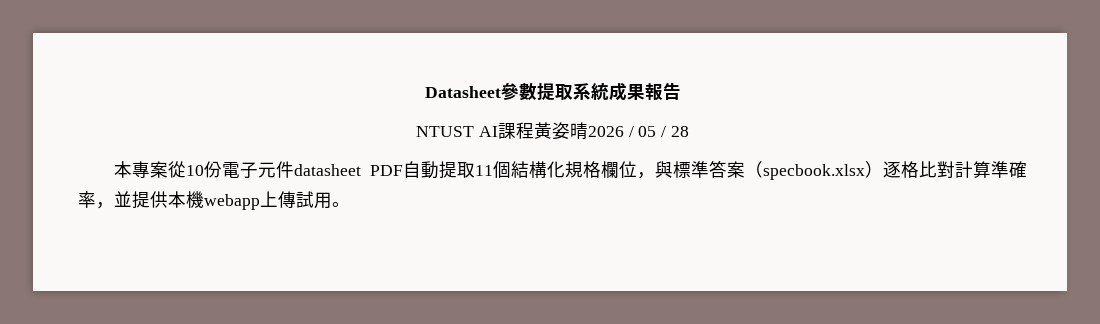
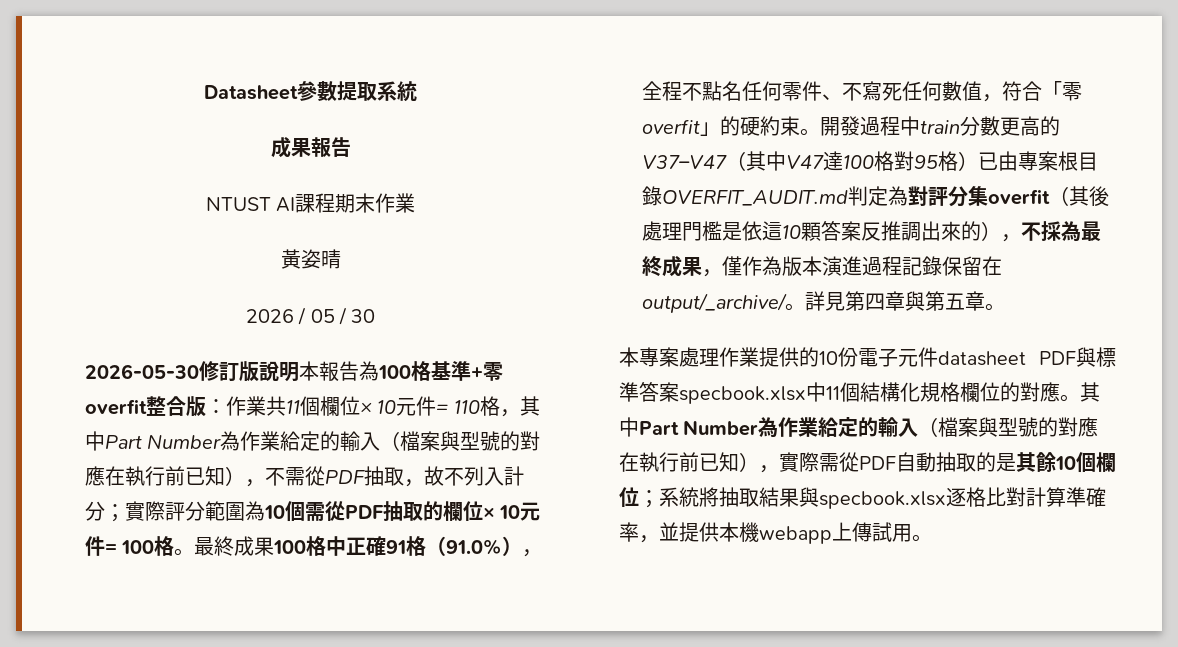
- Datasheet參數提取系統成果報告
+ Datasheet參數提取系統
+ 成果報告
- NTUST AI課程黃姿晴2026 / 05 / 28
- 本專案從10份電子元件datasheet PDF自動提取11個結構化規格欄位，與標準答案（specbook.xlsx）逐格比對計算準確率，並提供本機webapp上傳試用。
+ NTUST AI課程期末作業
+ 黃姿晴
+ 2026 / 05 / 30
+ 2026-05-30修訂版說明本報告為100格基準+零overfit整合版：作業共11個欄位× 10元件= 110格，其中Part Number為作業給定的輸入（檔案與型號的對應在執行前已知），不需從PDF抽取，故不列入計分；實際評分範圍為10個需從PDF抽取的欄位× 10元件= 100格。最終成果100格中正確91格（91.0%），全程不點名任何零件、不寫死任何數值，符合「零overfit」的硬約束。開發過程中train分數更高的V37–V47（其中V47達100格對95格）已由專案根目錄OVERFIT_AUDIT.md判定為對評分集overfit（其後處理門檻是依這10顆答案反推調出來的），不採為最終成果，僅作為版本演進過程記錄保留在output/_archive/。詳見第四章與第五章。
+ 本專案處理作業提供的10份電子元件datasheet PDF與標準答案specbook.xlsx中11個結構化規格欄位的對應。其中Part Number為作業給定的輸入（檔案與型號的對應在執行前已知），實際需從PDF自動抽取的是其餘10個欄位；系統將抽取結果與specbook.xlsx逐格比對計算準確率，並提供本機webapp上傳試用。

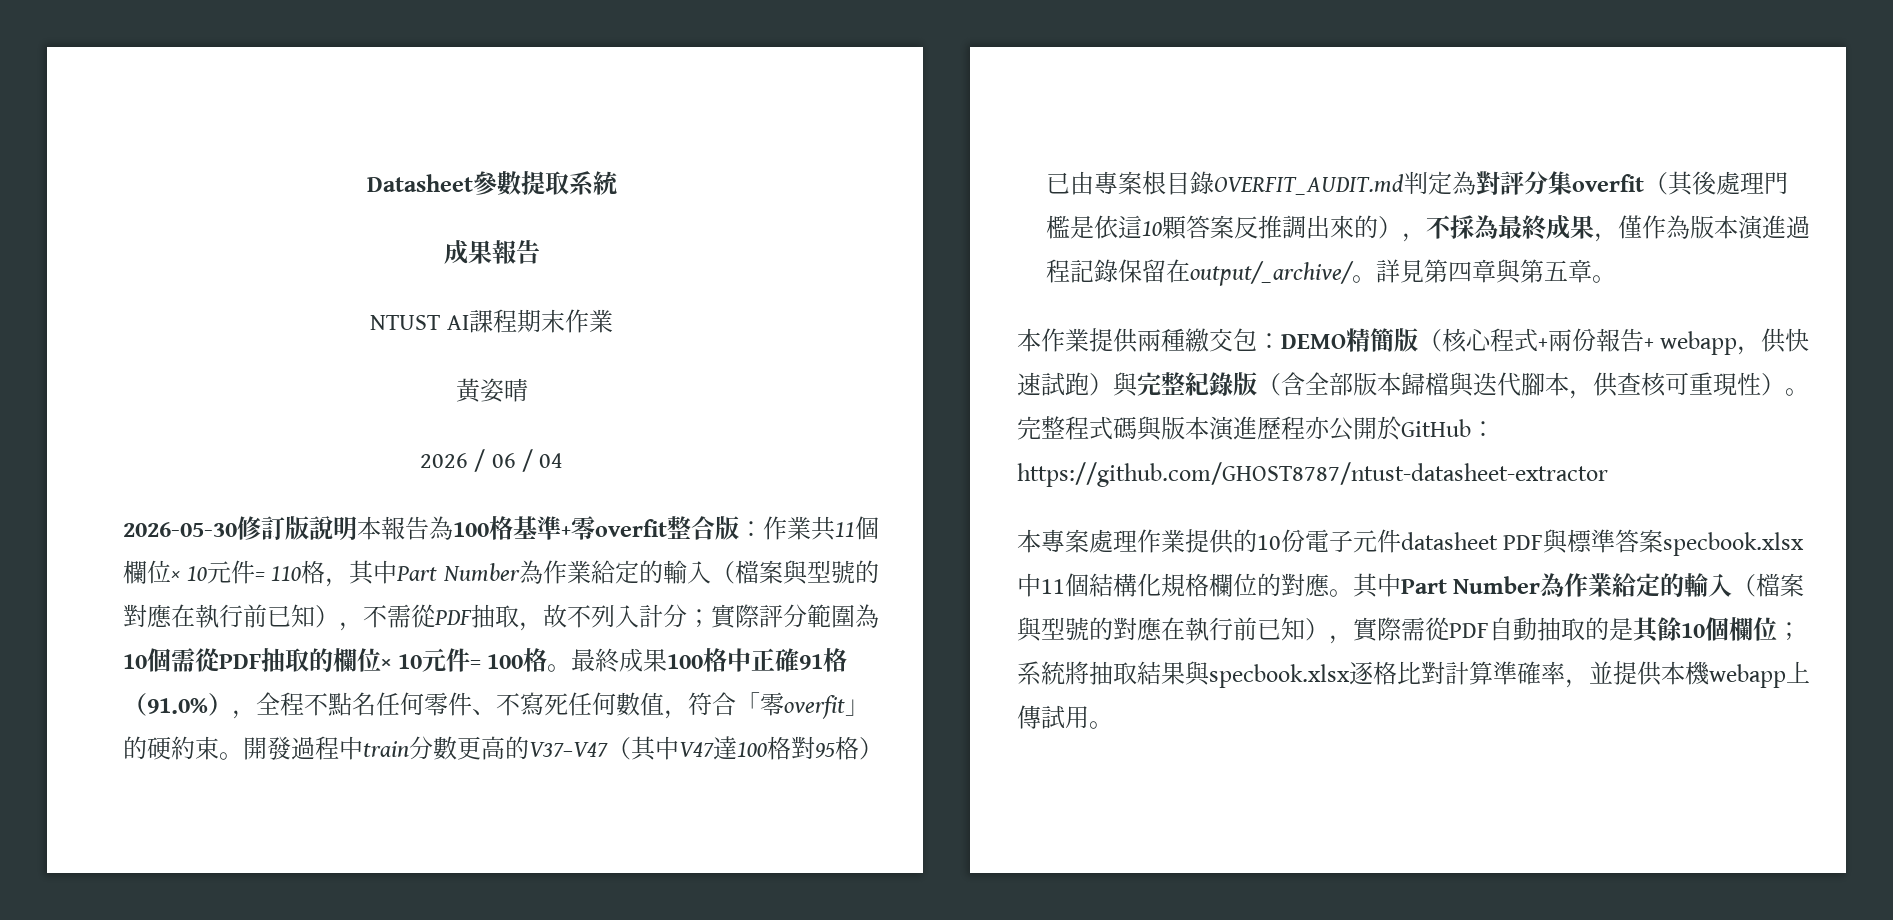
- 2026 / 05 / 30
+ 2026 / 06 / 04
+ 本作業提供兩種繳交包：DEMO精簡版（核心程式+兩份報告+ webapp，供快速試跑）與完整紀錄版（含全部版本歸檔與迭代腳本，供查核可重現性）。完整程式碼與版本演進歷程亦公開於GitHub：https://github.com/GHOST8787/ntust-datasheet-extractor

